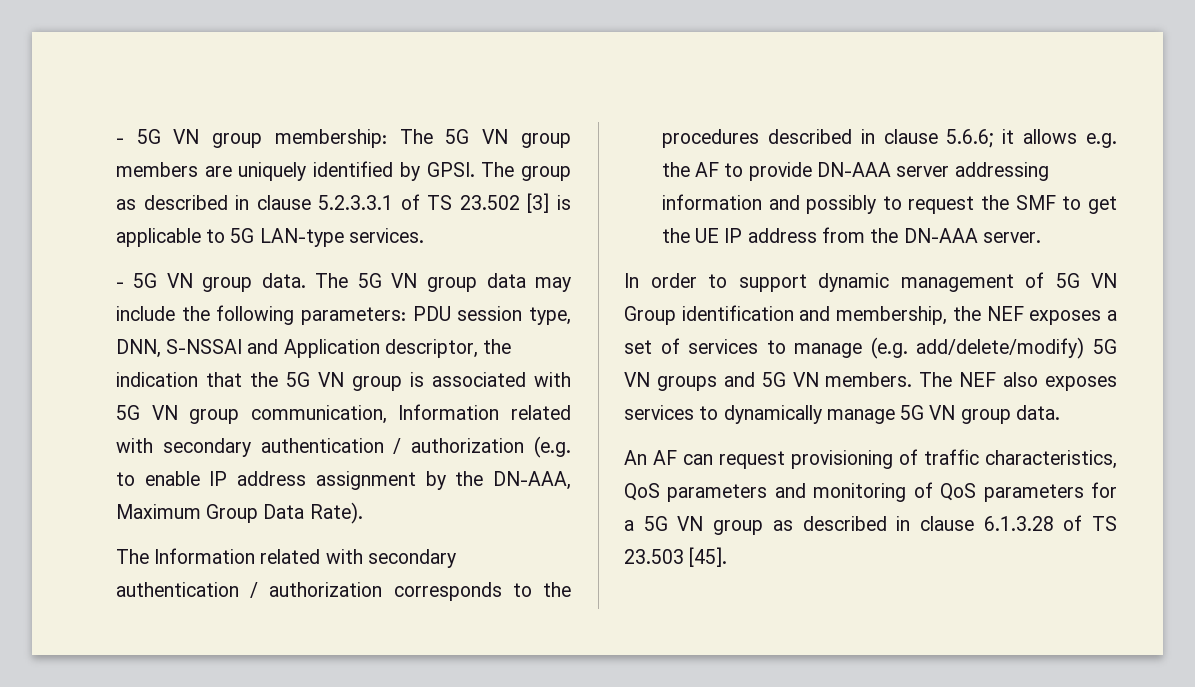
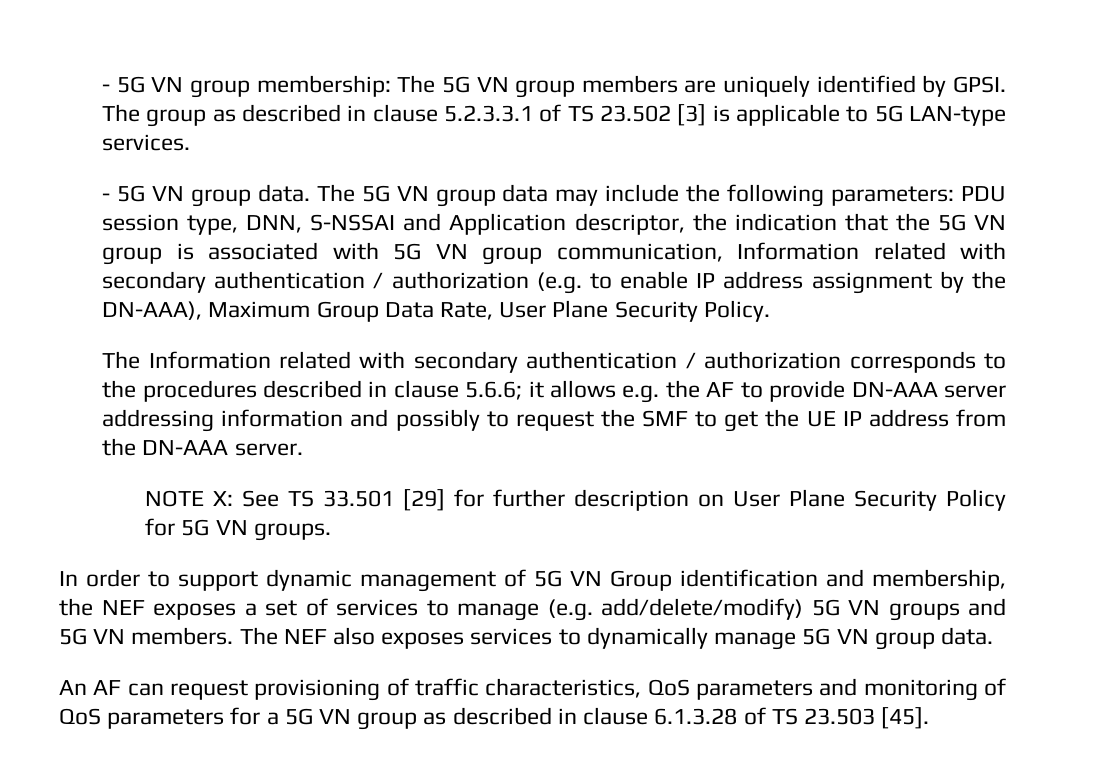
- The 5G VN group data may include the following parameters: PDU session type, DNN, S-NSSAI and Application descriptor, the indication that the 5G VN group is associated with 5G VN group communication, Information related with secondary authentication / authorization (e.g. to enable IP address assignment by the DN-AAA, Maximum Group Data Rate).
+ The 5G VN group data may include the following parameters: PDU session type, DNN, S-NSSAI and Application descriptor, the indication that the 5G VN group is associated with 5G VN group communication, Information related with secondary authentication / authorization (e.g. to enable IP address assignment by the DN-AAA), Maximum Group Data Rate, User Plane Security Policy.
+ NOTE X: See TS 33.501 [29] for further description on User Plane Security Policy for 5G VN groups.

